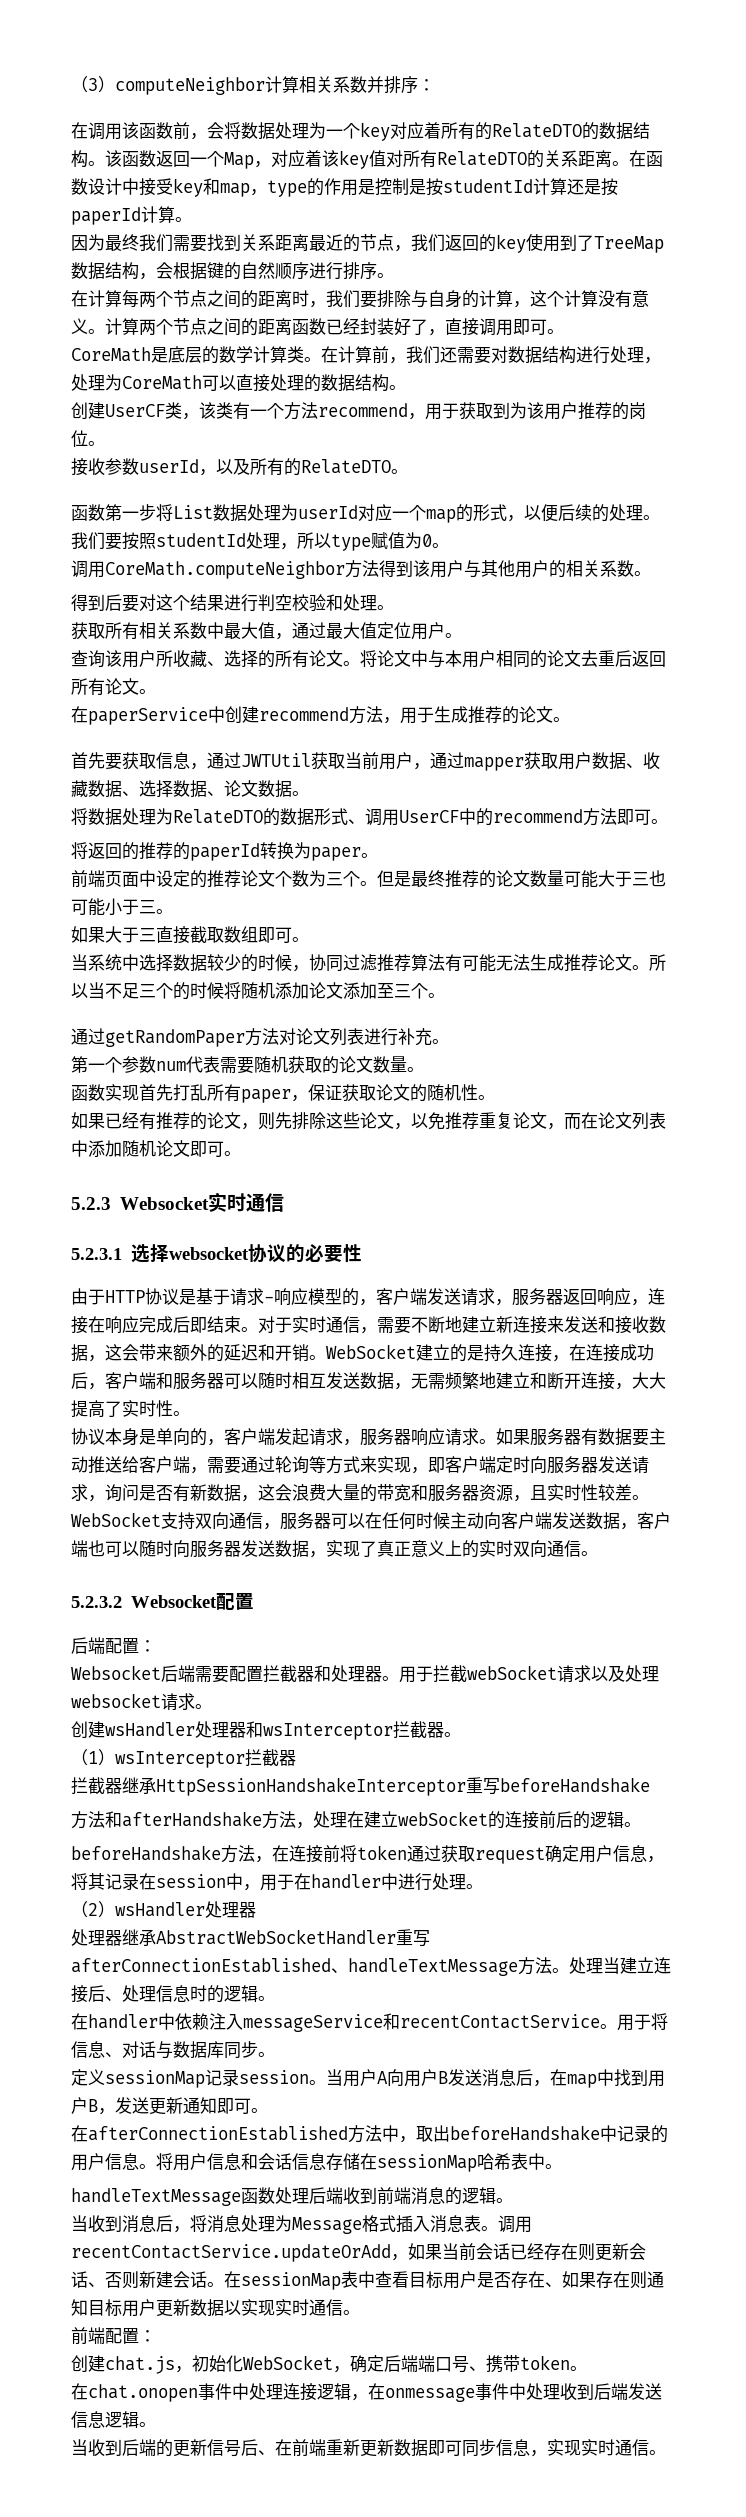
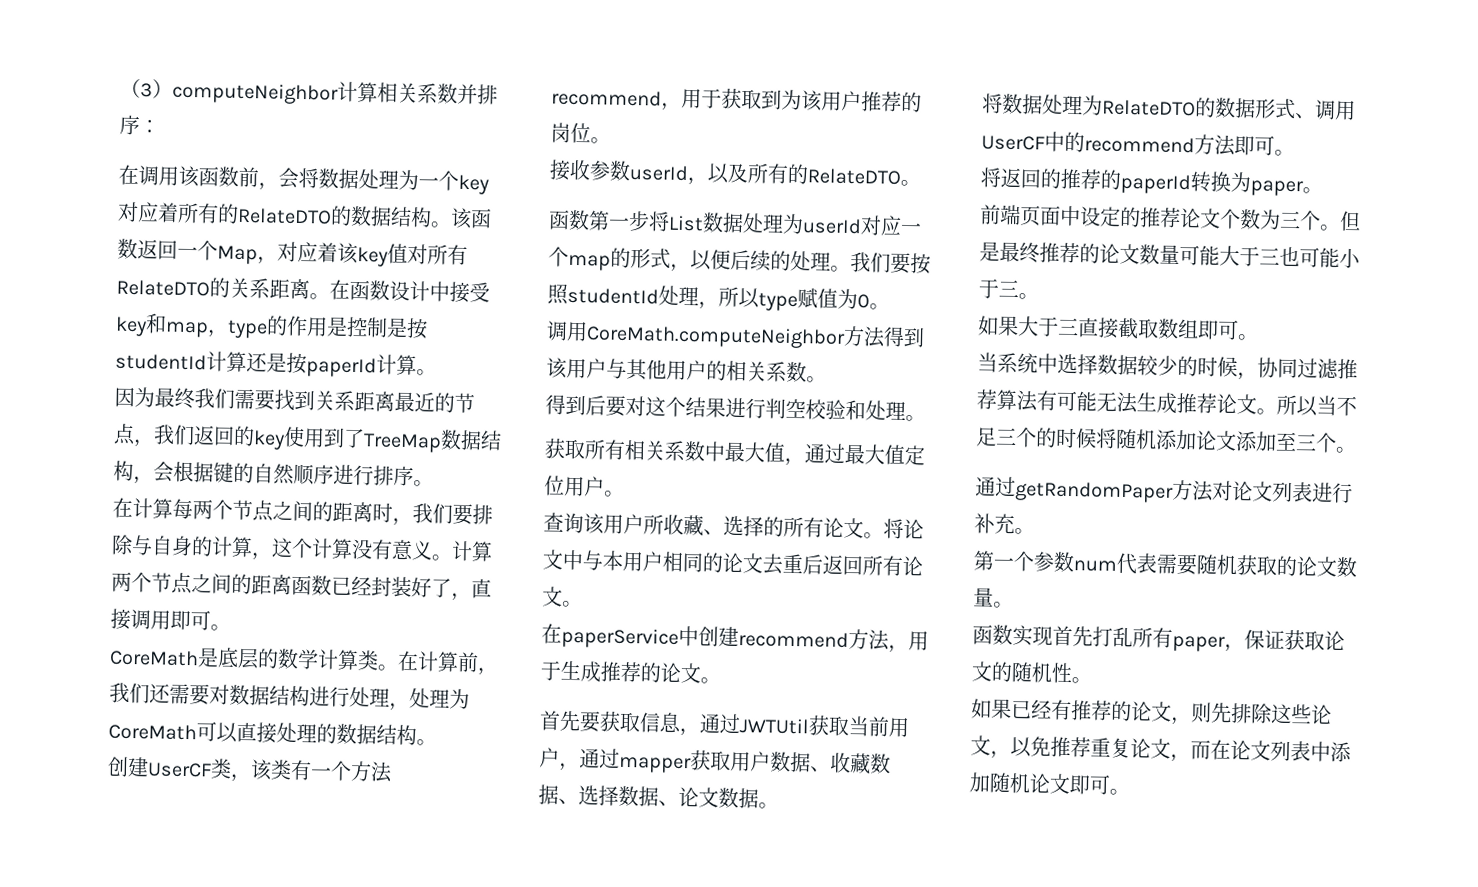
- 5.2.3 Websocket实时通信
- 5.2.3.1选择websocket协议的必要性
- 由于HTTP协议是基于请求-响应模型的，客户端发送请求，服务器返回响应，连接在响应完成后即结束。对于实时通信，需要不断地建立新连接来发送和接收数据，这会带来额外的延迟和开销。WebSocket建立的是持久连接，在连接成功后，客户端和服务器可以随时相互发送数据，无需频繁地建立和断开连接，大大提高了实时性。
- 协议本身是单向的，客户端发起请求，服务器响应请求。如果服务器有数据要主动推送给客户端，需要通过轮询等方式来实现，即客户端定时向服务器发送请求，询问是否有新数据，这会浪费大量的带宽和服务器资源，且实时性较差。WebSocket支持双向通信，服务器可以在任何时候主动向客户端发送数据，客户端也可以随时向服务器发送数据，实现了真正意义上的实时双向通信。
- 5.2.3.2 Websocket配置
- 后端配置：
- Websocket后端需要配置拦截器和处理器。用于拦截webSocket请求以及处理websocket请求。
- 创建wsHandler处理器和wsInterceptor拦截器。
- （1）wsInterceptor拦截器
- 拦截器继承HttpSessionHandshakeInterceptor重写beforeHandshake
- 方法和afterHandshake方法，处理在建立webSocket的连接前后的逻辑。
- beforeHandshake方法，在连接前将token通过获取request确定用户信息，将其记录在session中，用于在handler中进行处理。
- （2）wsHandler处理器
- 处理器继承AbstractWebSocketHandler重写afterConnectionEstablished、handleTextMessage方法。处理当建立连接后、处理信息时的逻辑。
- 在handler中依赖注入messageService和recentContactService。用于将信息、对话与数据库同步。
- 定义sessionMap记录session。当用户A向用户B发送消息后，在map中找到用户B，发送更新通知即可。
- 在afterConnectionEstablished方法中，取出beforeHandshake中记录的用户信息。将用户信息和会话信息存储在sessionMap哈希表中。
- handleTextMessage函数处理后端收到前端消息的逻辑。
- 当收到消息后，将消息处理为Message格式插入消息表。调用recentContactService.updateOrAdd，如果当前会话已经存在则更新会话、否则新建会话。在sessionMap表中查看目标用户是否存在、如果存在则通知目标用户更新数据以实现实时通信。
- 前端配置：
- 创建chat.js，初始化WebSocket，确定后端端口号、携带token。
- 在chat.onopen事件中处理连接逻辑，在onmessage事件中处理收到后端发送信息逻辑。
- 当收到后端的更新信号后、在前端重新更新数据即可同步信息，实现实时通信。

